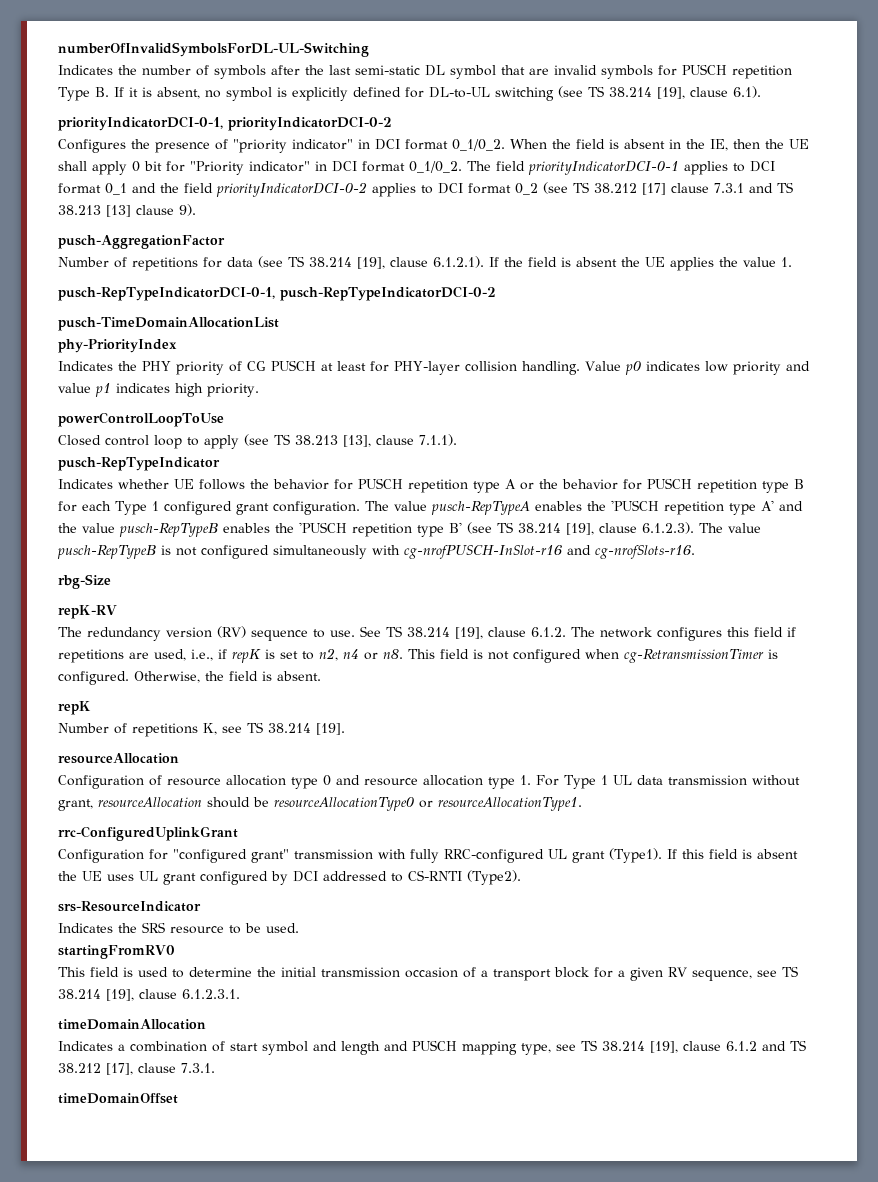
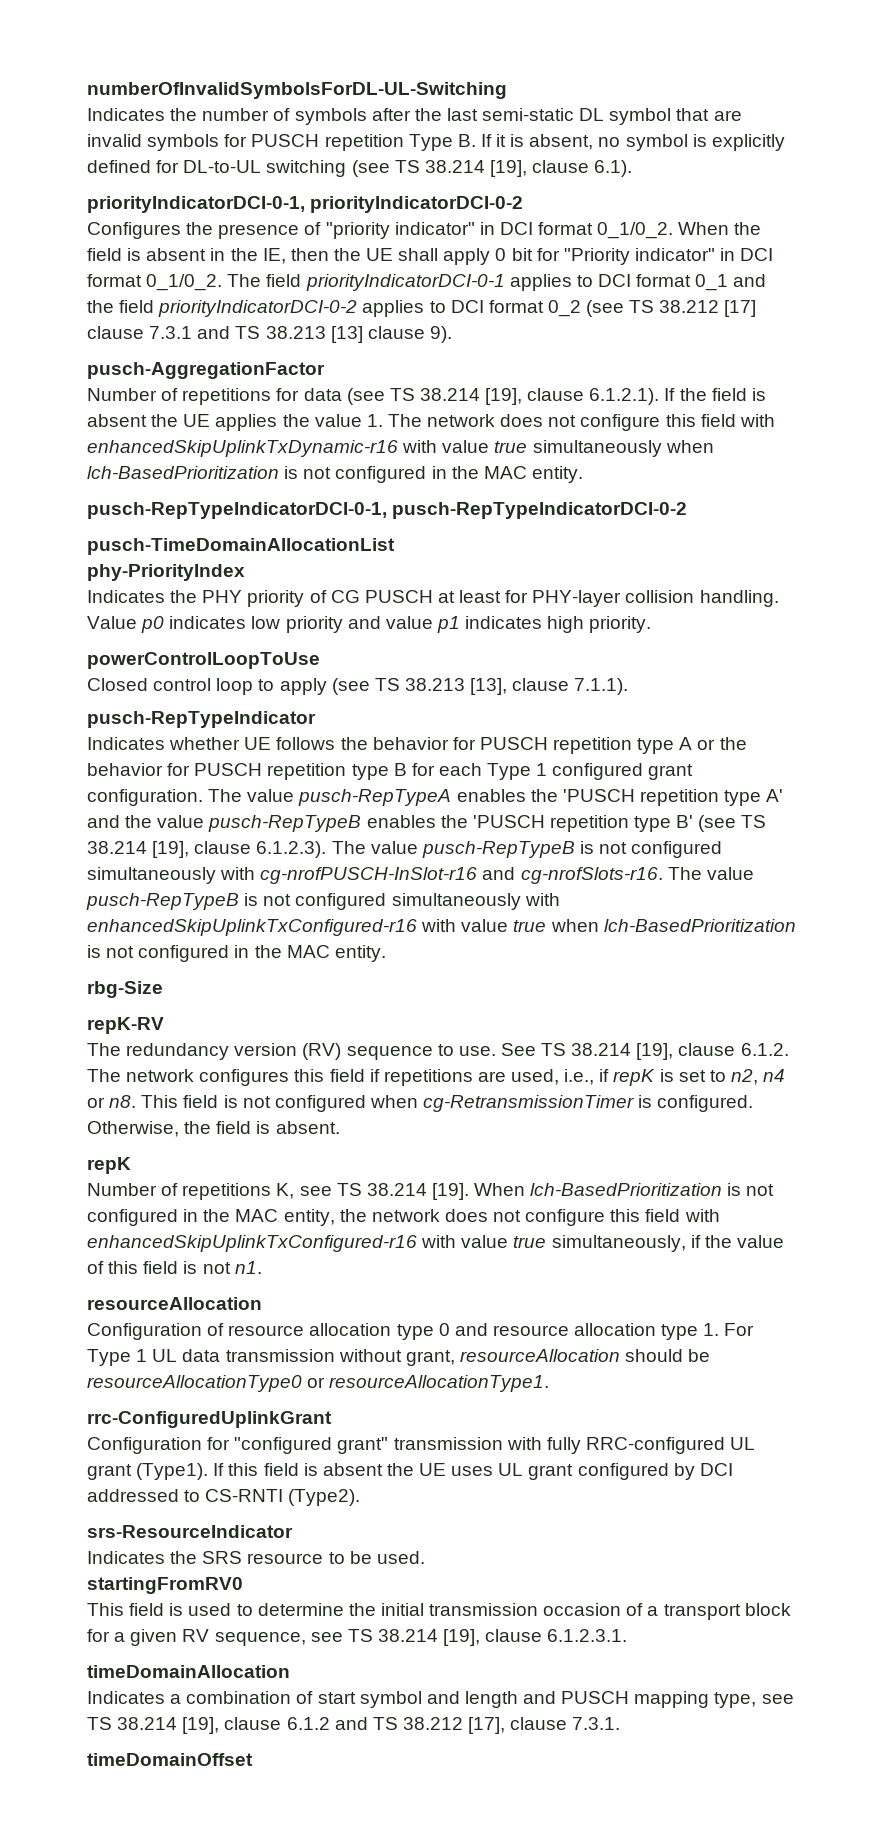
- Number of repetitions for data (see TS 38.214 [19], clause 6.1.2.1). If the field is absent the UE applies the value 1.
+ Number of repetitions for data (see TS 38.214 [19], clause 6.1.2.1). If the field is absent the UE applies the value 1. The network does not configure this field with enhancedSkipUplinkTxDynamic-r16 with value true simultaneously when lch-BasedPrioritization is not configured in the MAC entity.
+ The value pusch-RepTypeB is not configured simultaneously with enhancedSkipUplinkTxConfigured-r16 with value true when lch-BasedPrioritization is not configured in the MAC entity.
+ When lch-BasedPrioritization is not configured in the MAC entity, the network does not configure this field with enhancedSkipUplinkTxConfigured-r16 with value true simultaneously, if the value of this field is not n1.

